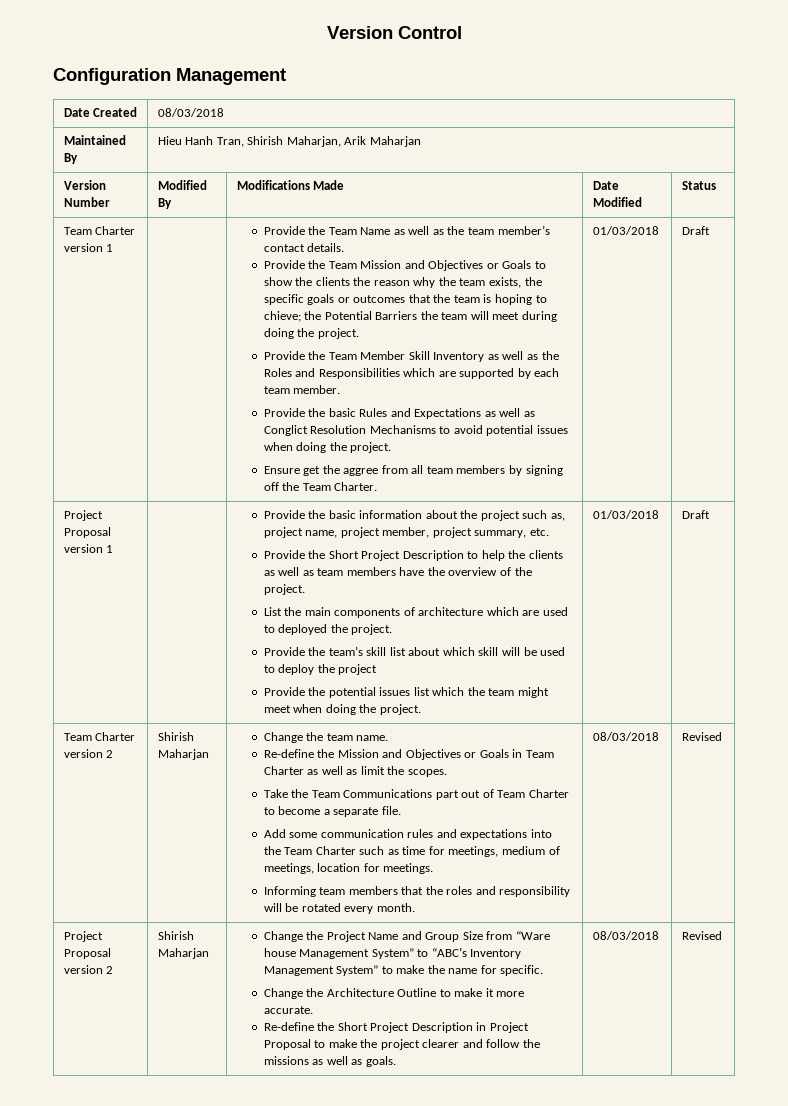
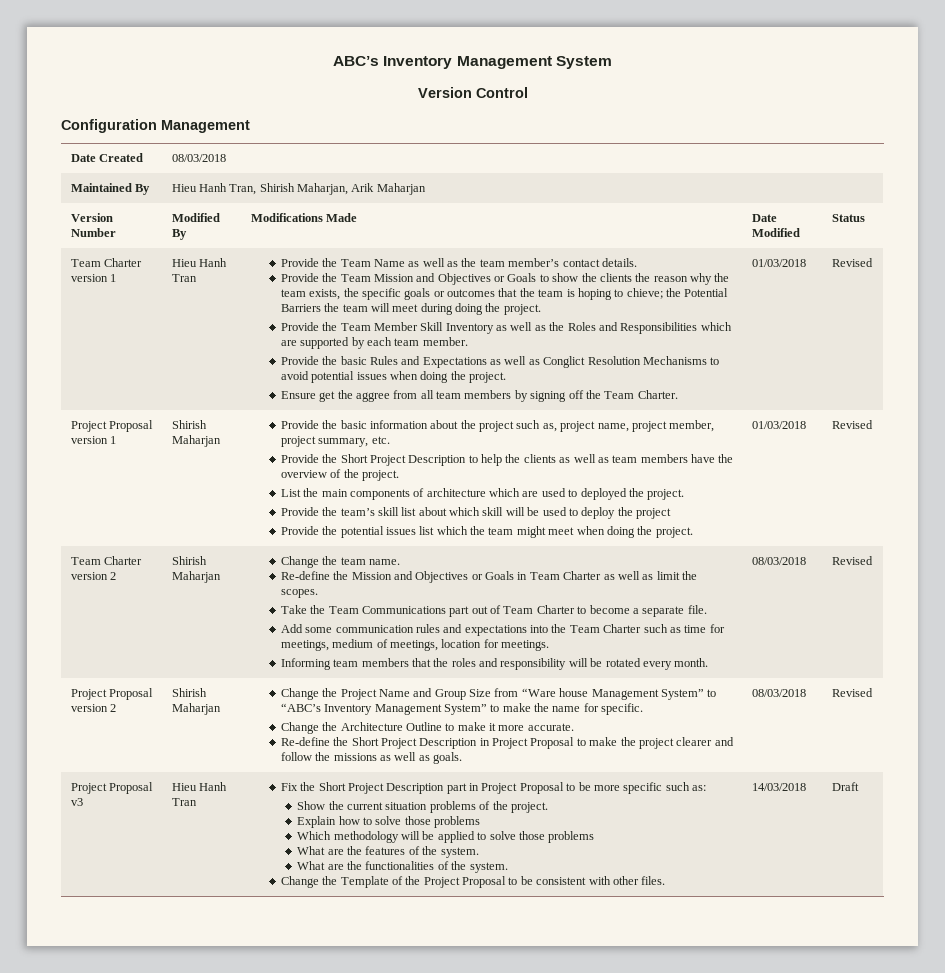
+ ABC’s Inventory Management System
- Team Charter version 1
+ Team Charter version 1 | Hieu Hanh Tran
- Ensure get the aggree from all team members by signing off the Team Charter. | 01/03/2018 | Draft
+ Ensure get the aggree from all team members by signing off the Team Charter. | 01/03/2018 | Revised
- Project Proposal version 1
+ Project Proposal version 1 | Shirish Maharjan
- Provide the potential issues list which the team might meet when doing the project. | 01/03/2018 | Draft
+ Provide the potential issues list which the team might meet when doing the project. | 01/03/2018 | Revised
+ Project Proposal v3 | Hieu Hanh Tran | Fix the Short Project Description part in Project Proposal to be more specific such as:
+ Show the current situation problems of the project.
+ Explain how to solve those problems
+ Which methodology will be applied to solve those problems
+ What are the features of the system.
+ What are the functionalities of the system.
+ Change the Template of the Project Proposal to be consistent with other files. | 14/03/2018 | Draft

